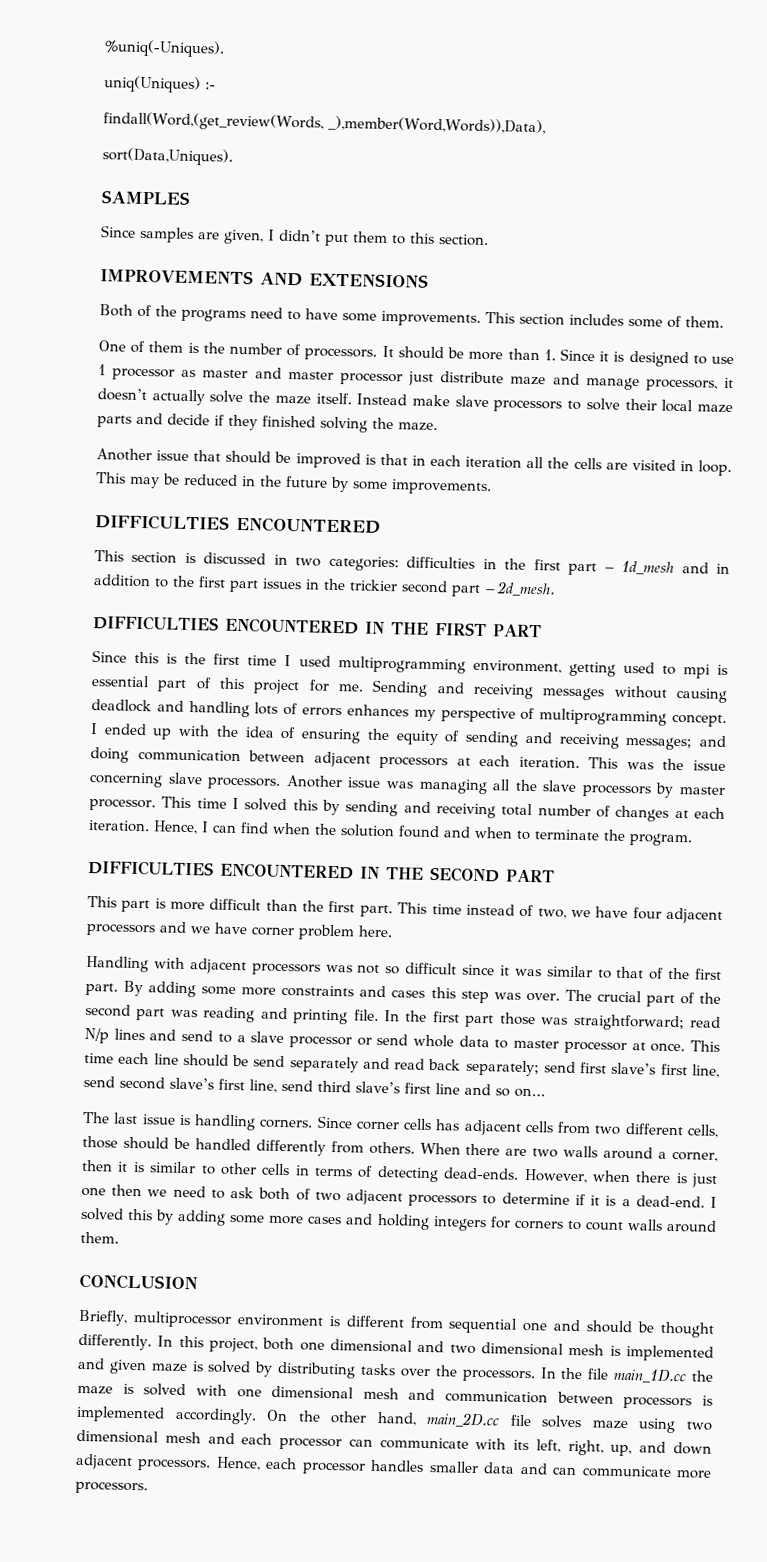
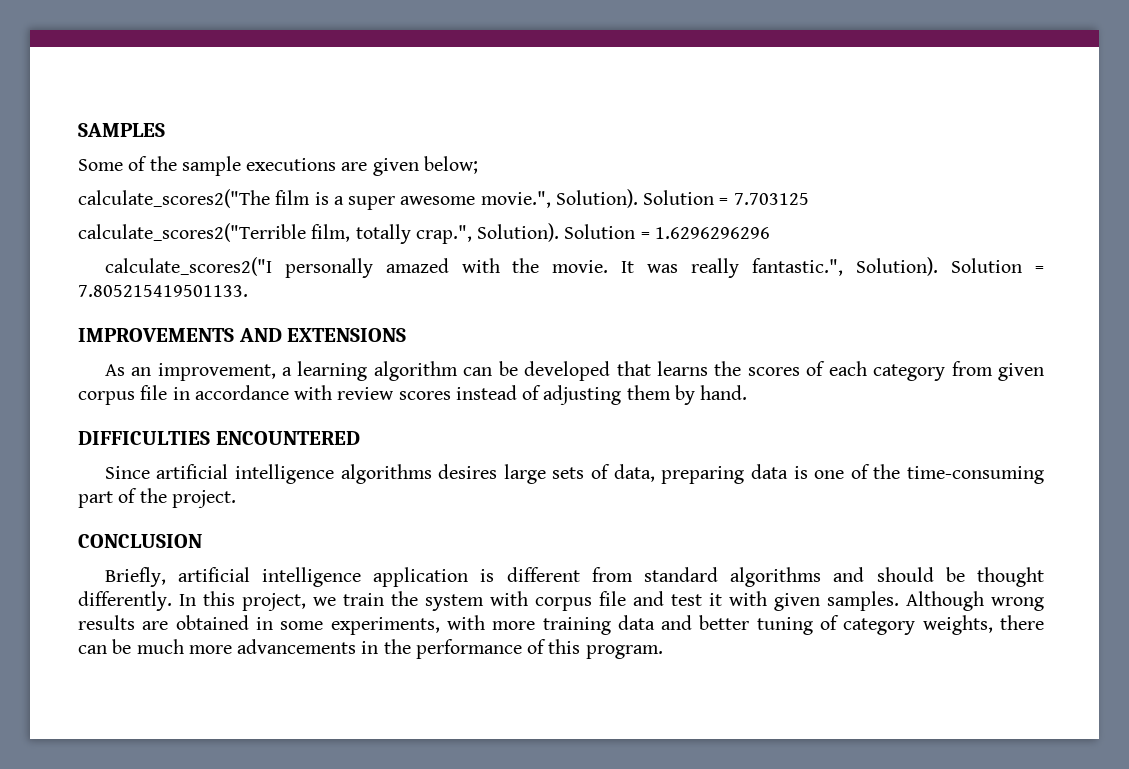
- %uniq(-Uniques).
- uniq(Uniques) :-
- findall(Word,(get_review(Words, _),member(Word,Words)),Data),
- sort(Data,Uniques).
  SAMPLES
- Since samples are given, I didn’t put them to this section.
+ Some of the sample executions are given below;
+ calculate_scores2("The film is a super awesome movie.", Solution). Solution = 7.703125
+ calculate_scores2("Terrible film, totally crap.", Solution). Solution = 1.6296296296
+ calculate_scores2("I personally amazed with the movie. It was really fantastic.", Solution). Solution = 7.805215419501133.
  IMPROVEMENTS AND EXTENSIONS
- Both of the programs need to have some improvements. This section includes some of them.
- One of them is the number of processors. It should be more than 1. Since it is designed to use 1 processor as master and master processor just distribute maze and manage processors, it doesn’t actually solve the maze itself. Instead make slave processors to solve their local maze parts and decide if they finished solving the maze.
- Another issue that should be improved is that in each iteration all the cells are visited in loop. This may be reduced in the future by some improvements.
+ As an improvement, a learning algorithm can be developed that learns the scores of each category from given corpus file in accordance with review scores instead of adjusting them by hand.
  DIFFICULTIES ENCOUNTERED
- This section is discussed in two categories: difficulties in the first part – 1d_mesh and in addition to the first part issues in the trickier second part – 2d_mesh.
- DIFFICULTIES ENCOUNTERED IN THE FIRST PART
- Since this is the first time I used multiprogramming environment, getting used to mpi is essential part of this project for me. Sending and receiving messages without causing deadlock and handling lots of errors enhances my perspective of multiprogramming concept. I ended up with the idea of ensuring the equity of sending and receiving messages; and doing communication between adjacent processors at each iteration. This was the issue concerning slave processors. Another issue was managing all the slave processors by master processor. This time I solved this by sending and receiving total number of changes at each iteration. Hence, I can find when the solution found and when to terminate the program.
- DIFFICULTIES ENCOUNTERED IN THE SECOND PART
- This part is more difficult than the first part. This time instead of two, we have four adjacent processors and we have corner problem here.
- Handling with adjacent processors was not so difficult since it was similar to that of the first part. By adding some more constraints and cases this step was over. The crucial part of the second part was reading and printing file. In the first part those was straightforward; read N/p lines and send to a slave processor or send whole data to master processor at once. This time each line should be send separately and read back separately; send first slave’s first line, send second slave’s first line, send third slave’s first line and so on…
- The last issue is handling corners. Since corner cells has adjacent cells from two different cells, those should be handled differently from others. When there are two walls around a corner, then it is similar to other cells in terms of detecting dead-ends. However, when there is just one then we need to ask both of two adjacent processors to determine if it is a dead-end. I solved this by adding some more cases and holding integers for corners to count walls around them.
+ Since artificial intelligence algorithms desires large sets of data, preparing data is one of the time-consuming part of the project.
- Briefly, multiprocessor environment is different from sequential one and should be thought differently.
+ Briefly, artificial intelligence application is different from standard algorithms and should be thought differently.
- In this project, both one dimensional and two dimensional mesh is implemented and given maze is solved by distributing tasks over the processors. In the file main_1D.cc the maze is solved with one dimensional mesh and communication between processors is implemented accordingly. On the other hand, main_2D.cc file solves maze using two dimensional mesh and each processor can communicate with its left, right, up, and down adjacent processors. Hence, each processor handles smaller data and can communicate more processors.
+ In this project, we train the system with corpus file and test it with given samples. Although wrong results are obtained in some experiments, with more training data and better tuning of category weights, there can be much more advancements in the performance of this program.

